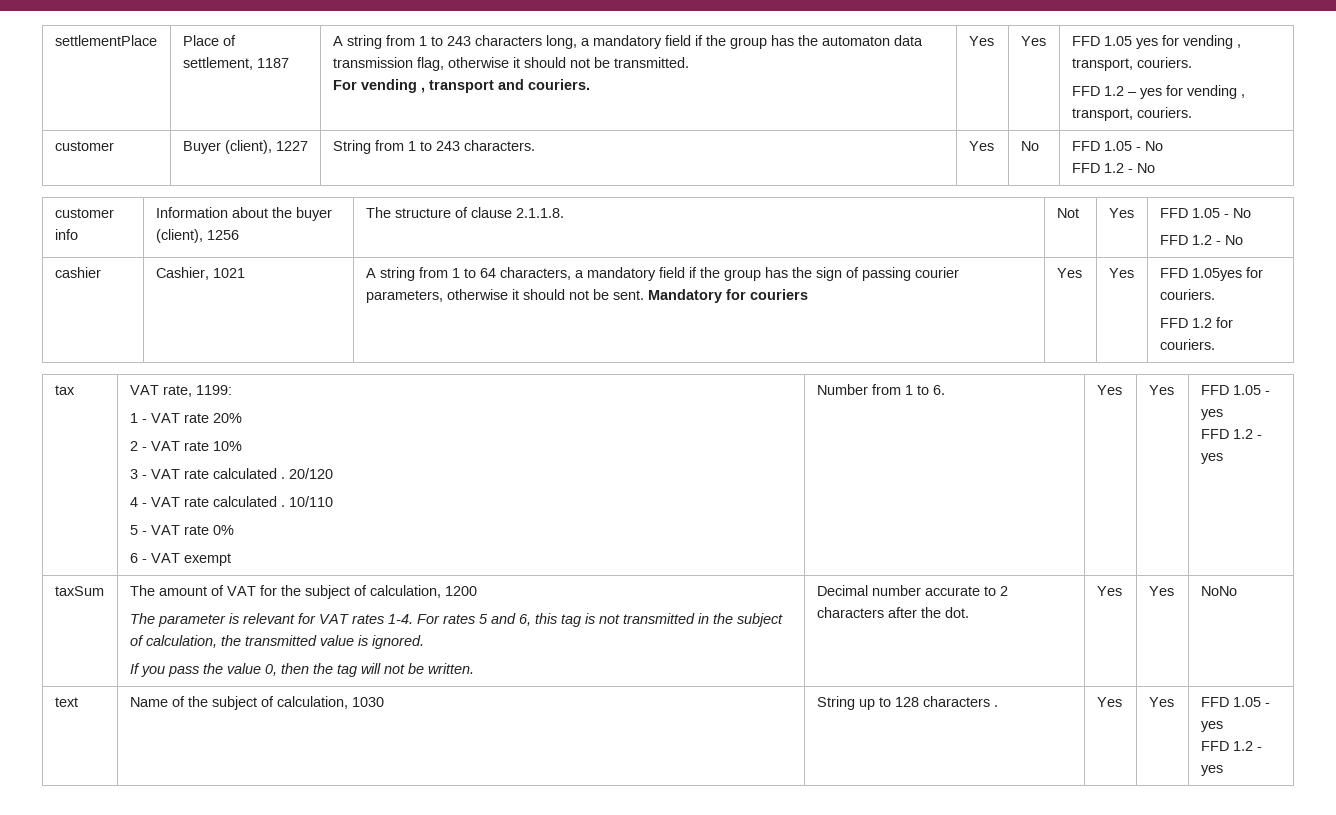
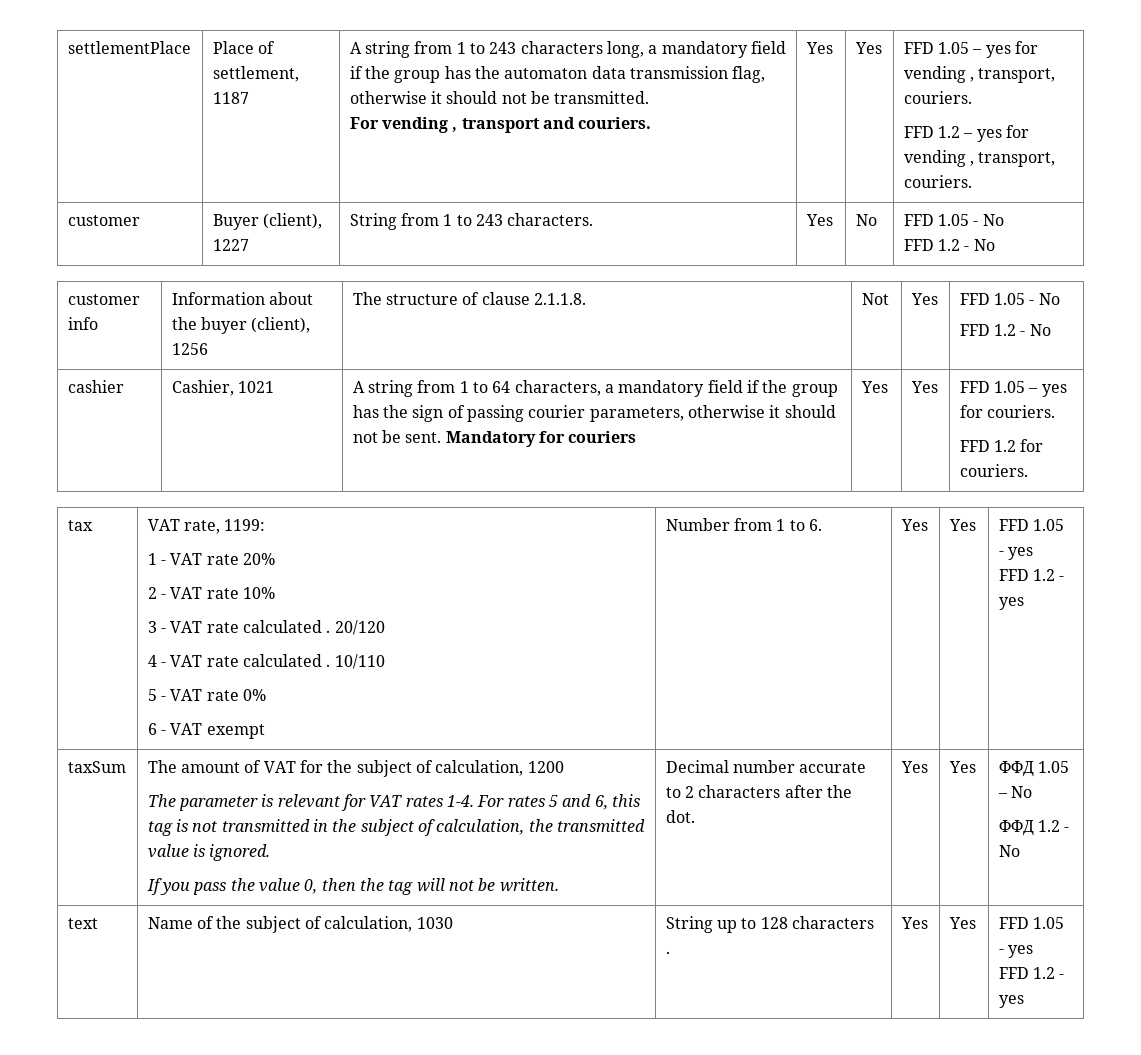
- FFD 1.05 yes for vending , transport, couriers.
+ FFD 1.05 – yes for vending , transport, couriers.
- FFD 1.05yes for couriers.
+ FFD 1.05 – yes for couriers.
- NoNo
+ ФФД 1.05 – No
+ ФФД 1.2 - No

